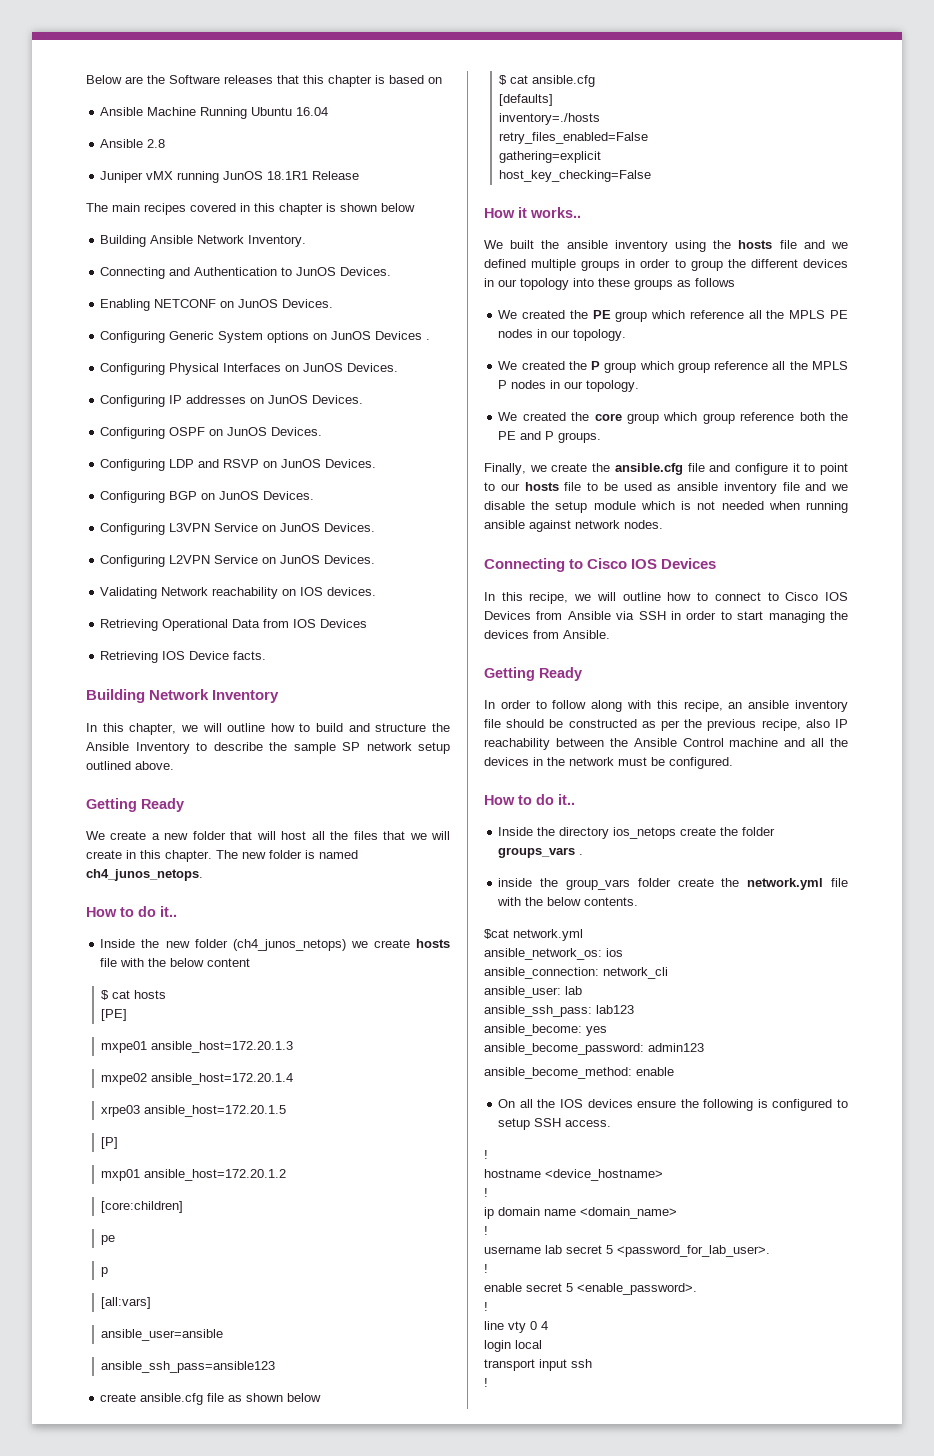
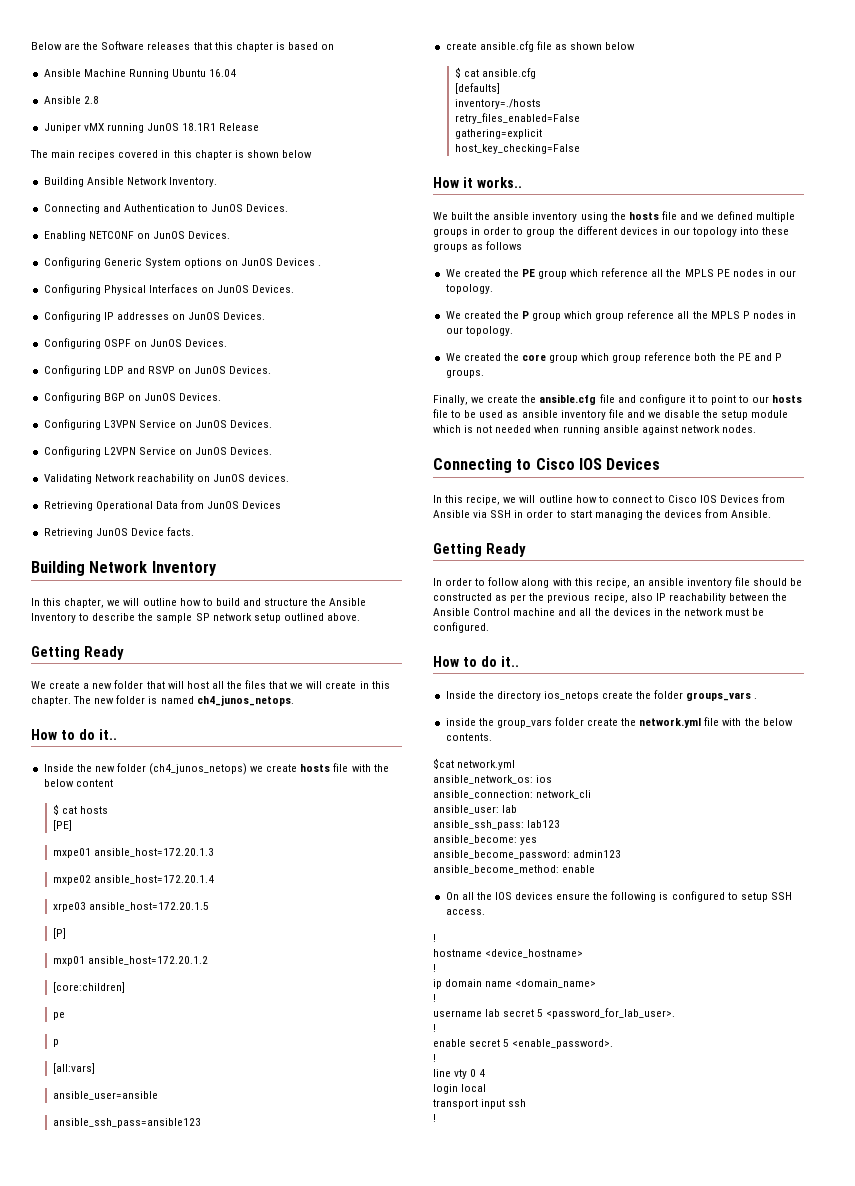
- Validating Network reachability on IOS devices.
+ Validating Network reachability on JunOS devices.
- Retrieving Operational Data from IOS Devices
+ Retrieving Operational Data from JunOS Devices
- Retrieving IOS Device facts.
+ Retrieving JunOS Device facts.

